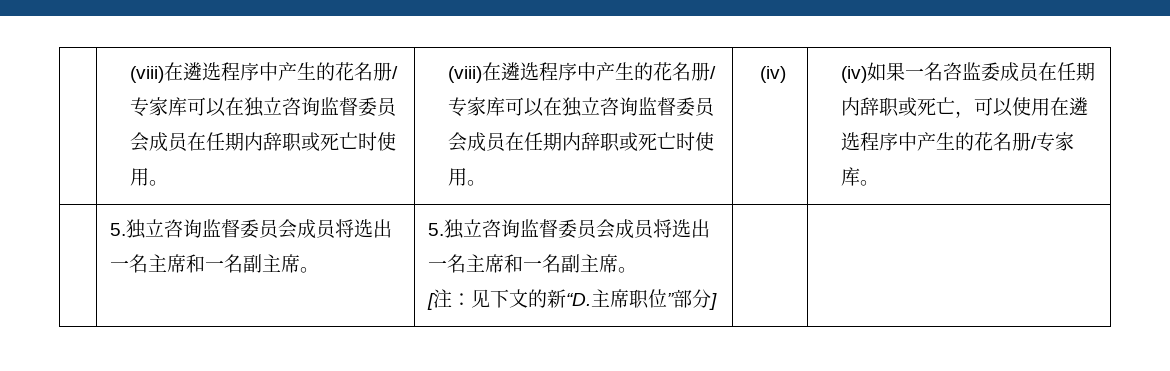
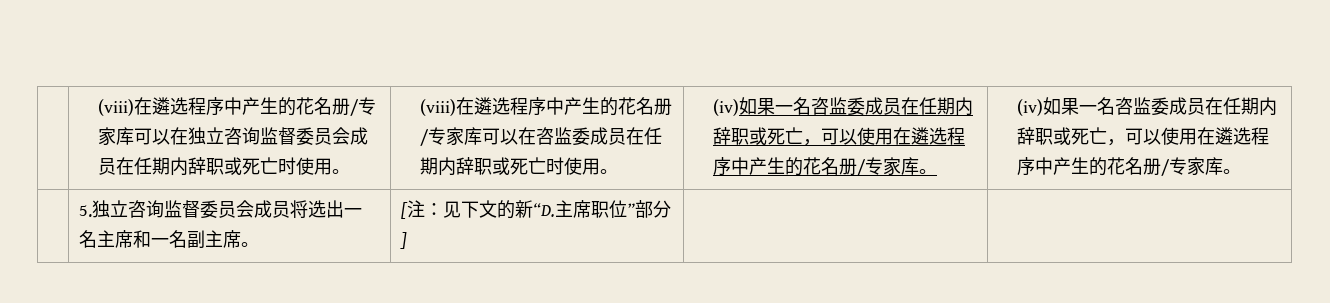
- (viii)在遴选程序中产生的花名册/专家库可以在独立咨询监督委员会成员在任期内辞职或死亡时使用。 | (viii)在遴选程序中产生的花名册/专家库可以在独立咨询监督委员会成员在任期内辞职或死亡时使用。 | (iv)
+ (viii)在遴选程序中产生的花名册/专家库可以在独立咨询监督委员会成员在任期内辞职或死亡时使用。 | (viii)在遴选程序中产生的花名册/专家库可以在咨监委成员在任期内辞职或死亡时使用。 | (iv)如果一名咨监委成员在任期内辞职或死亡，可以使用在遴选程序中产生的花名册/专家库。
- | 5.独立咨询监督委员会成员将选出一名主席和一名副主席。 | 5.独立咨询监督委员会成员将选出一名主席和一名副主席。
- [注：见下文的新“D.主席职位”部分] | |
+ | 5.独立咨询监督委员会成员将选出一名主席和一名副主席。 | [注：见下文的新“D.主席职位”部分] | |

